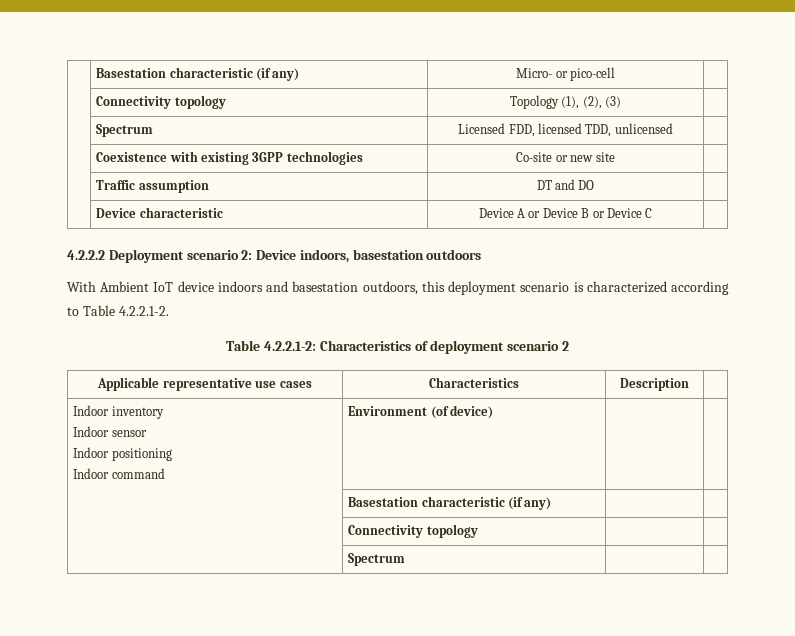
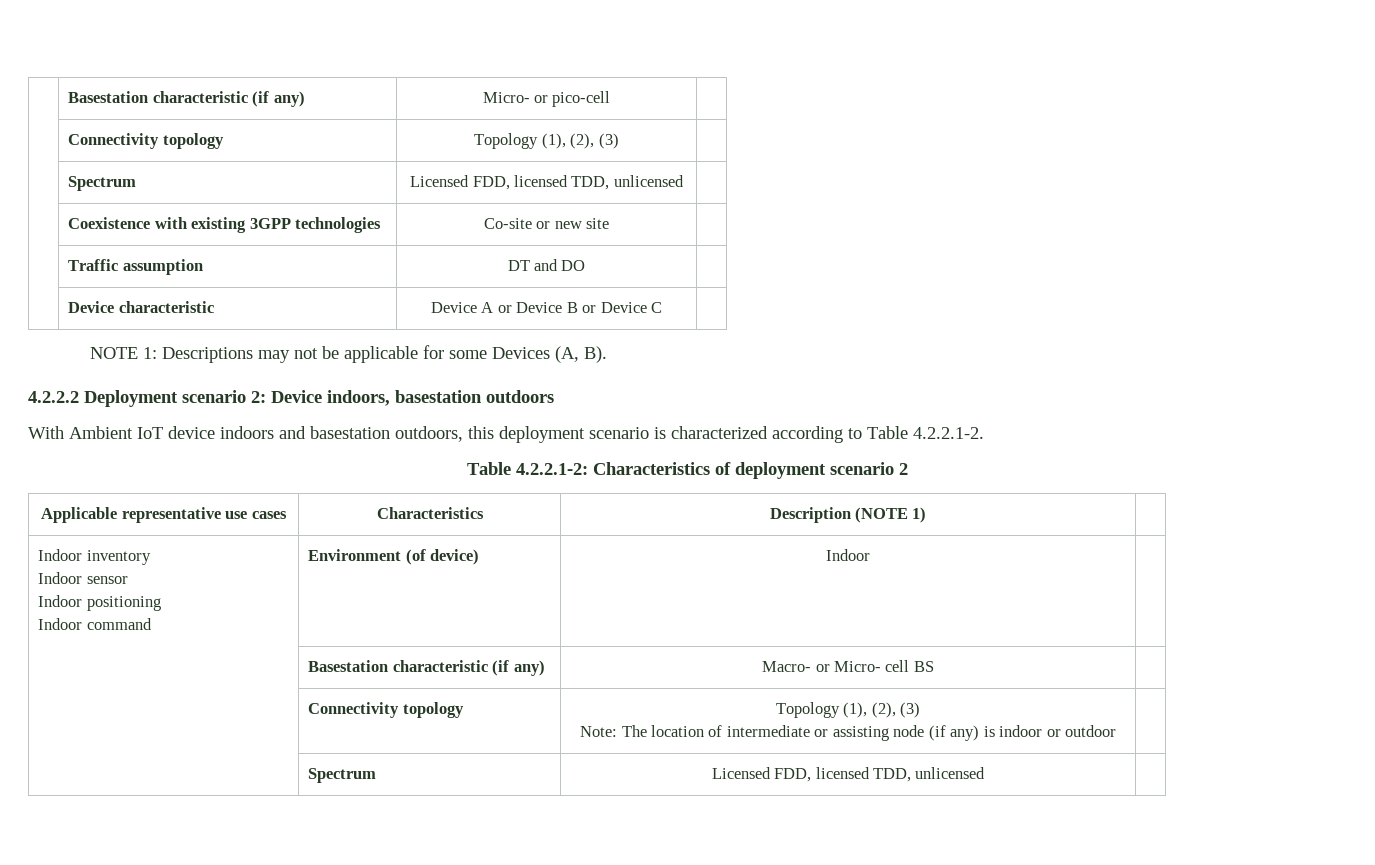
+ NOTE 1: Descriptions may not be applicable for some Devices (A, B).
- Applicable representative use cases | Characteristics | Description |
+ Applicable representative use cases | Characteristics | Description (NOTE 1) |
  Indoor inventory
  Indoor sensor
  Indoor positioning
- Indoor command | Environment (of device) | |
- | Basestation characteristic (if any) | |
- | Connectivity topology | |
- | Spectrum | |
+ Indoor command | Environment (of device) | Indoor |
+ | Basestation characteristic (if any) | Macro- or Micro- cell BS |
+ | Connectivity topology | Topology (1), (2), (3)
+ Note: The location of intermediate or assisting node (if any) is indoor or outdoor |
+ | Spectrum | Licensed FDD, licensed TDD, unlicensed |

